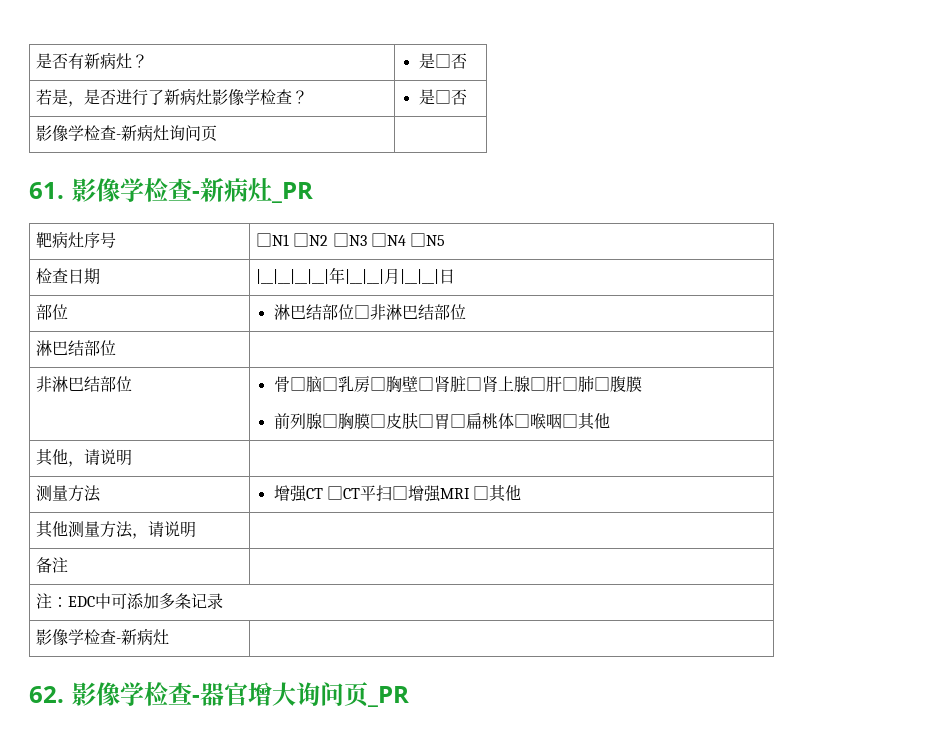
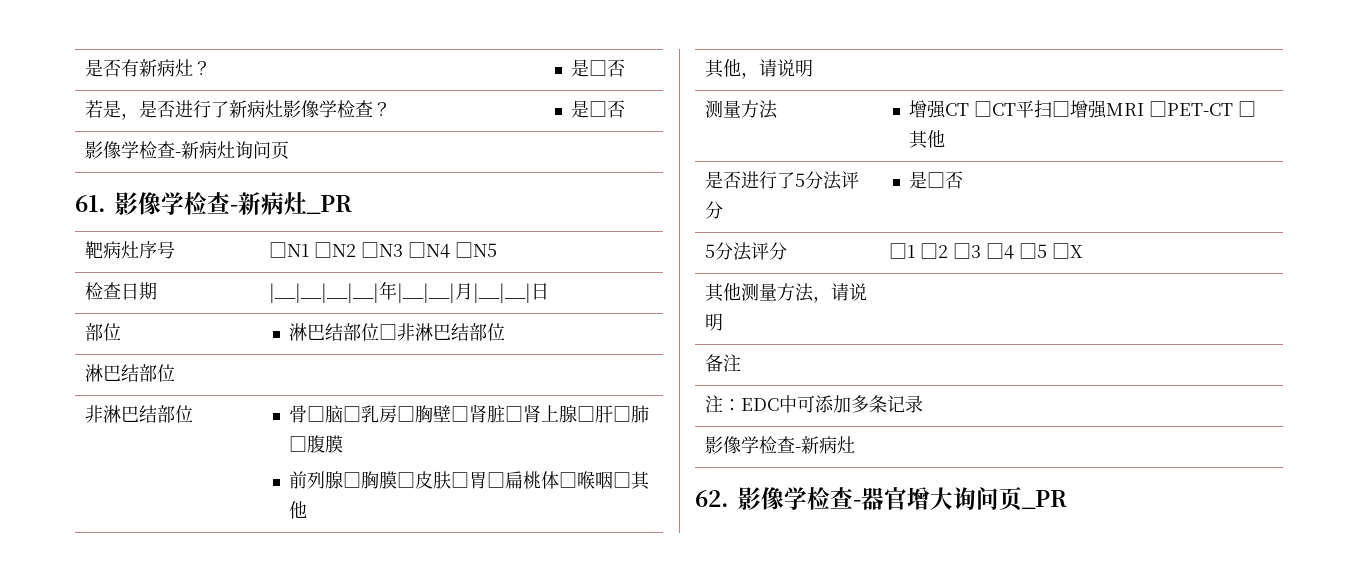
- 测量方法 | 增强CT □CT平扫□增强MRI □其他
+ 测量方法 | 增强CT □CT平扫□增强MRI □PET-CT □其他
+ 是否进行了5分法评分 | 是□否
+ 5分法评分 | □1 □2 □3 □4 □5 □X

